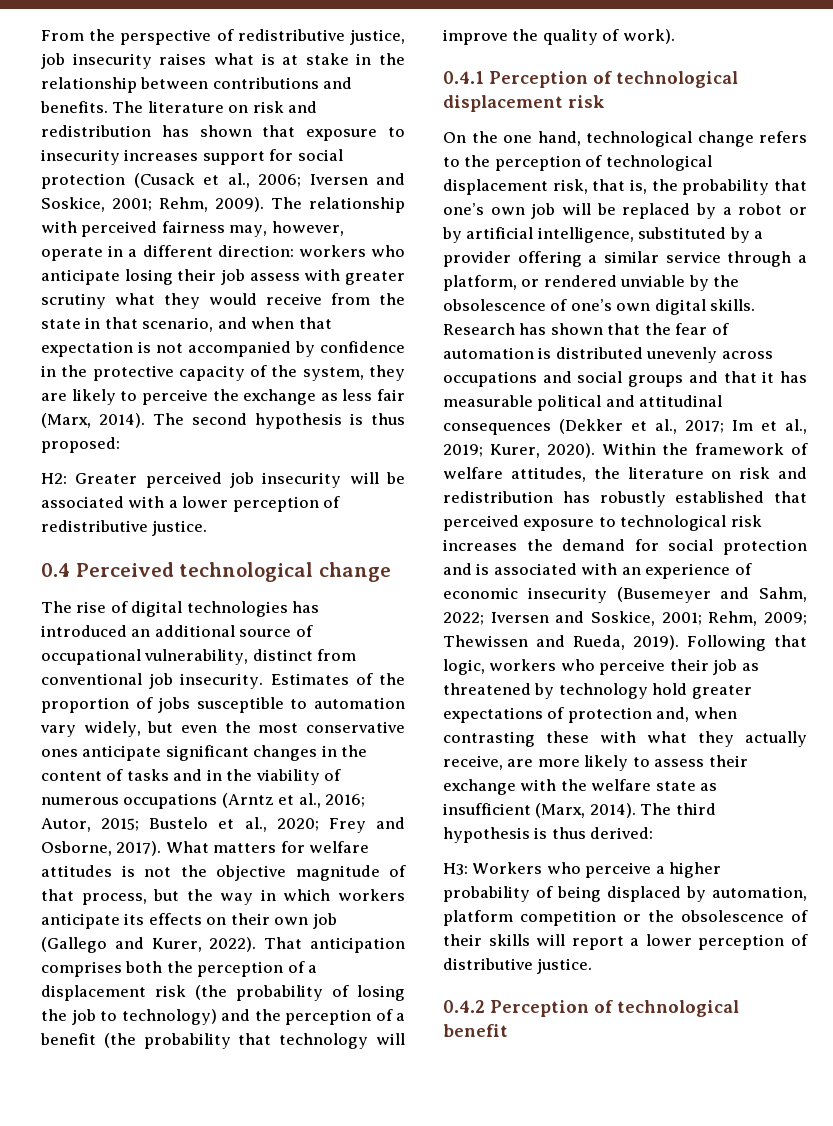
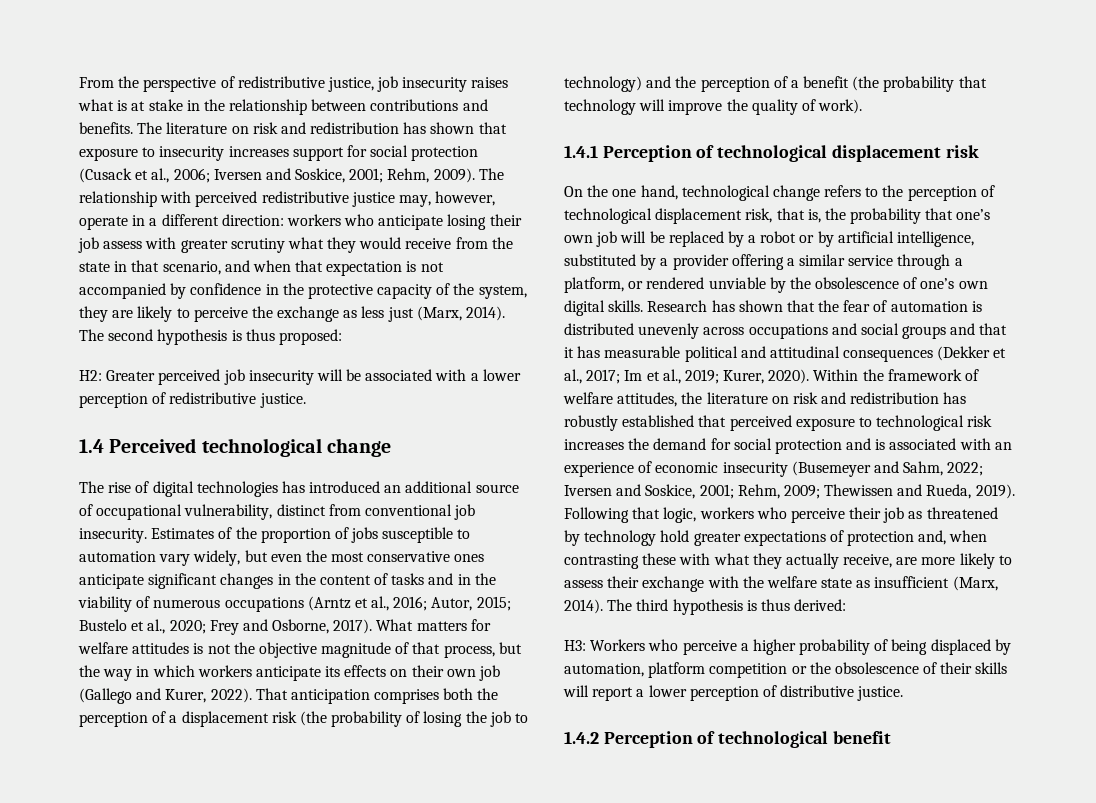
- The relationship with perceived fairness may, however, operate in a different direction: workers who anticipate losing their job assess with greater scrutiny what they would receive from the state in that scenario, and when that expectation is not accompanied by confidence in the protective capacity of the system, they are likely to perceive the exchange as less fair (Marx, 2014).
+ The relationship with perceived redistributive justice may, however, operate in a different direction: workers who anticipate losing their job assess with greater scrutiny what they would receive from the state in that scenario, and when that expectation is not accompanied by confidence in the protective capacity of the system, they are likely to perceive the exchange as less just (Marx, 2014).
- 0.4 Perceived technological change
+ 1.4 Perceived technological change
- 0.4.1 Perception of technological displacement risk
+ 1.4.1 Perception of technological displacement risk
- 0.4.2 Perception of technological benefit
+ 1.4.2 Perception of technological benefit

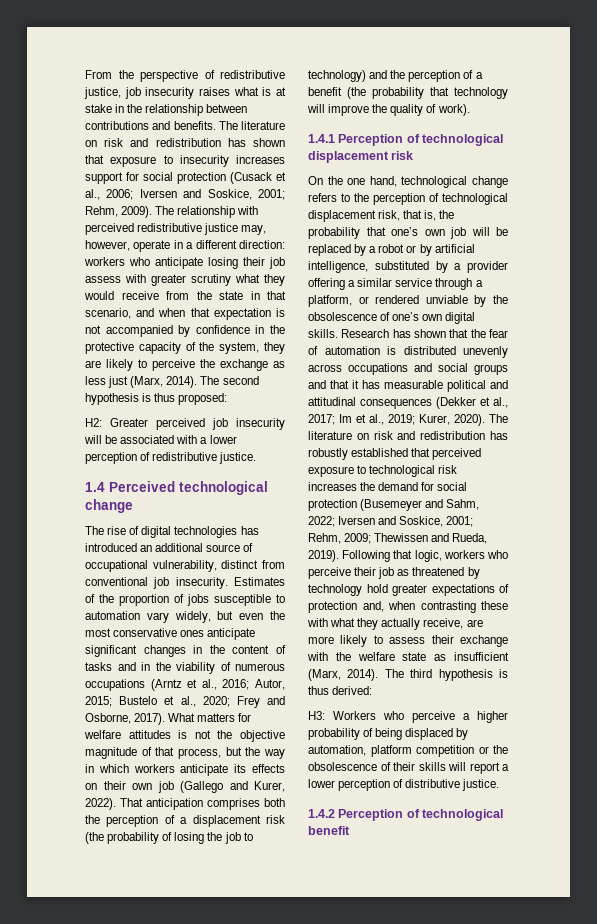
- Within the framework of welfare attitudes, the literature on risk and redistribution has robustly established that perceived exposure to technological risk increases the demand for social protection and is associated with an experience of economic insecurity (Busemeyer and Sahm, 2022; Iversen and Soskice, 2001; Rehm, 2009; Thewissen and Rueda, 2019).
+ The literature on risk and redistribution has robustly established that perceived exposure to technological risk increases the demand for social protection (Busemeyer and Sahm, 2022; Iversen and Soskice, 2001; Rehm, 2009; Thewissen and Rueda, 2019).

